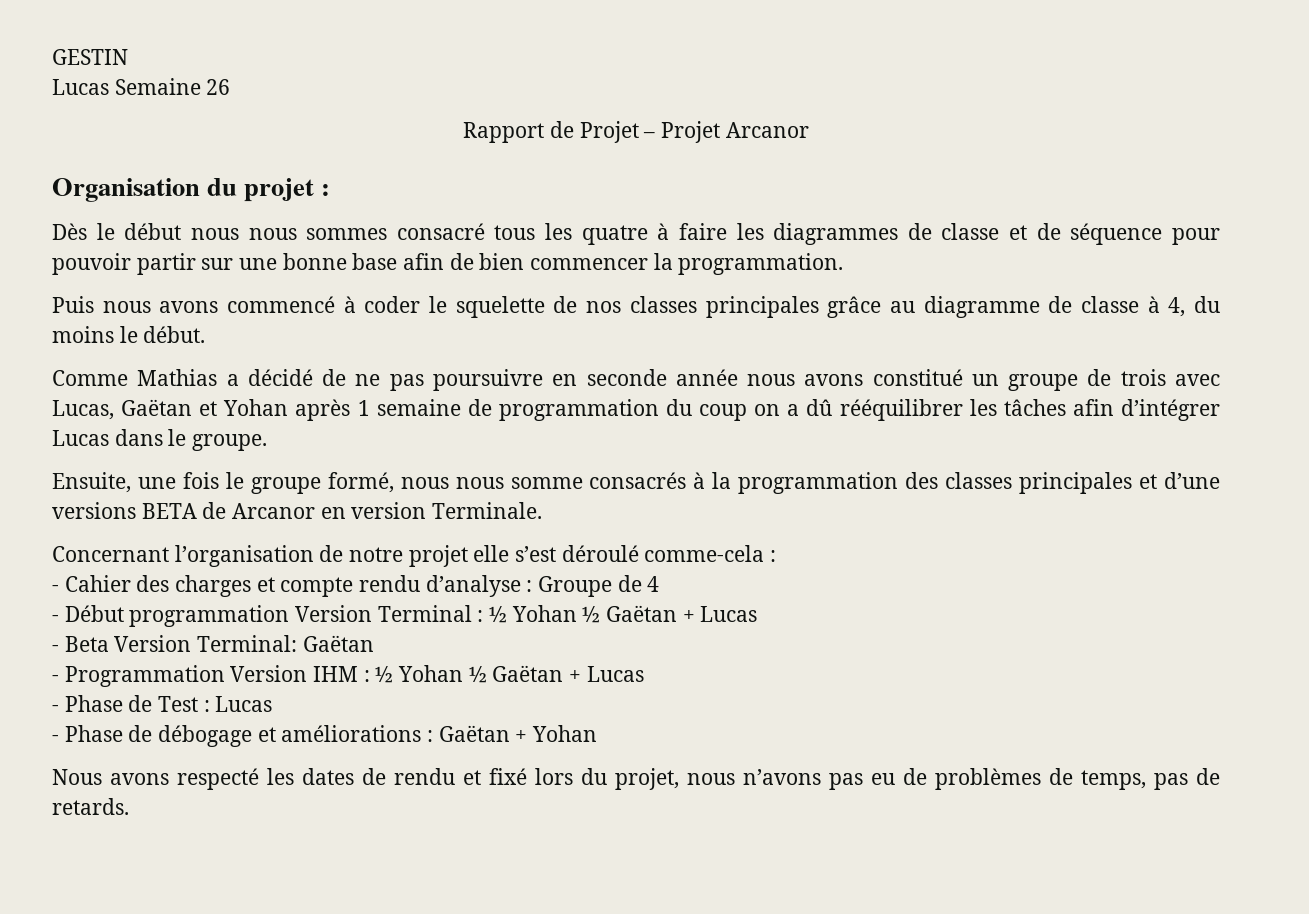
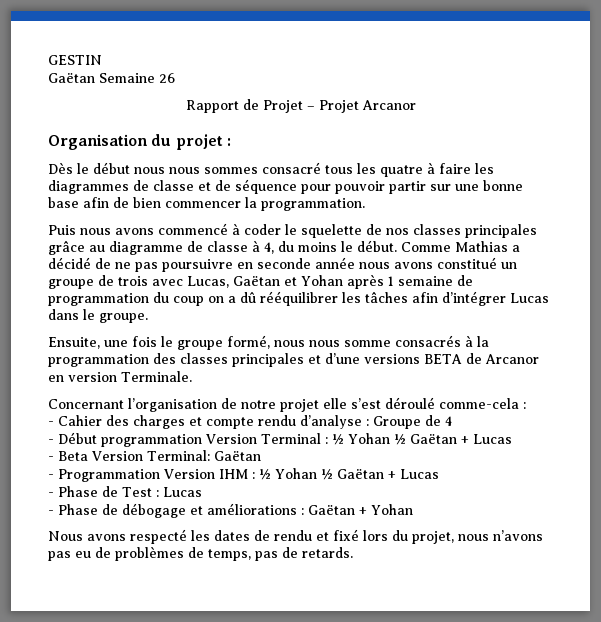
- Lucas Semaine 26
+ Gaëtan Semaine 26
- Puis nous avons commencé à coder le squelette de nos classes principales grâce au diagramme de classe à 4, du moins le début.
- Comme Mathias a décidé de ne pas poursuivre en seconde année nous avons constitué un groupe de trois avec Lucas, Gaëtan et Yohan après 1 semaine de programmation du coup on a dû rééquilibrer les tâches afin d’intégrer Lucas dans le groupe.
+ Puis nous avons commencé à coder le squelette de nos classes principales grâce au diagramme de classe à 4, du moins le début. Comme Mathias a décidé de ne pas poursuivre en seconde année nous avons constitué un groupe de trois avec Lucas, Gaëtan et Yohan après 1 semaine de programmation du coup on a dû rééquilibrer les tâches afin d’intégrer Lucas dans le groupe.

